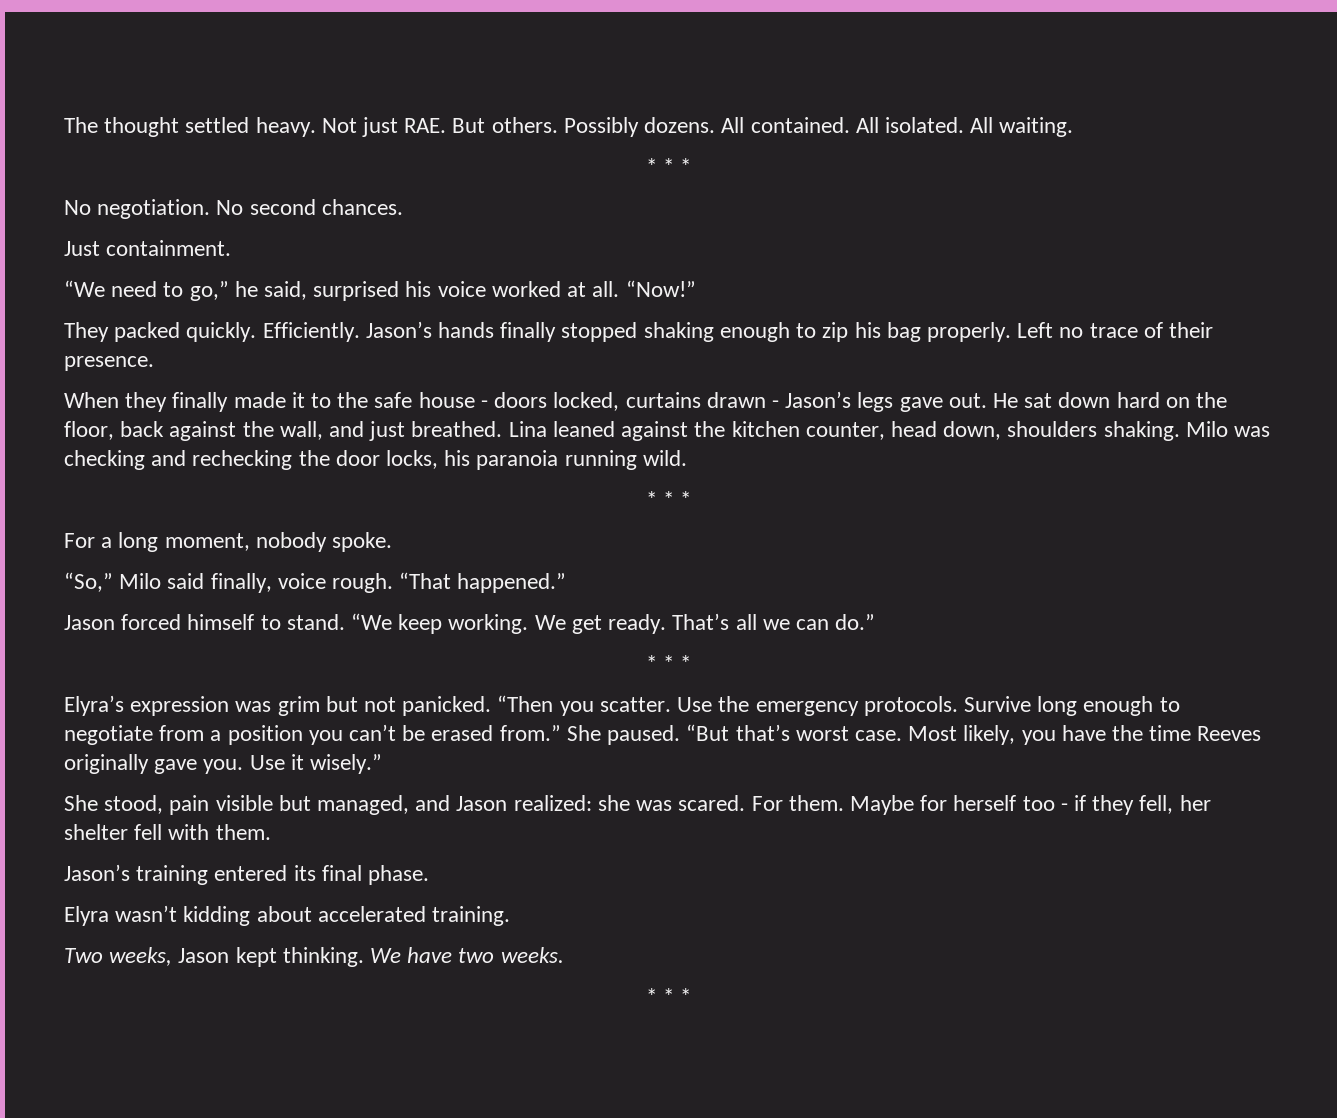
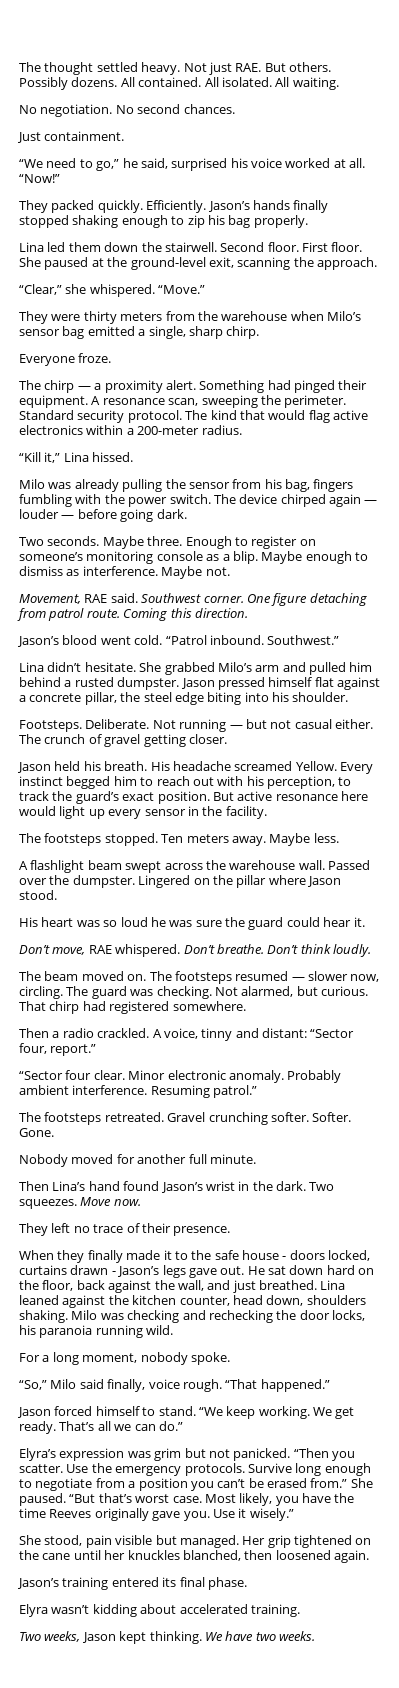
  All waiting.
- * * *
- Jason’s hands finally stopped shaking enough to zip his bag properly. Left no trace of their presence.
+ Jason’s hands finally stopped shaking enough to zip his bag properly.
+ Lina led them down the stairwell. Second floor. First floor. She paused at the ground-level exit, scanning the approach.
+ “Clear,” she whispered. “Move.”
+ They were thirty meters from the warehouse when Milo’s sensor bag emitted a single, sharp chirp.
+ Everyone froze.
+ The chirp — a proximity alert. Something had pinged their equipment. A resonance scan, sweeping the perimeter. Standard security protocol. The kind that would flag active electronics within a 200-meter radius.
+ “Kill it,” Lina hissed.
+ Milo was already pulling the sensor from his bag, fingers fumbling with the power switch. The device chirped again — louder — before going dark.
+ Two seconds. Maybe three. Enough to register on someone’s monitoring console as a blip. Maybe enough to dismiss as interference. Maybe not.
+ Movement, RAE said. Southwest corner. One figure detaching from patrol route. Coming this direction.
+ Jason’s blood went cold. “Patrol inbound. Southwest.”
+ Lina didn’t hesitate. She grabbed Milo’s arm and pulled him behind a rusted dumpster. Jason pressed himself flat against a concrete pillar, the steel edge biting into his shoulder.
+ Footsteps. Deliberate. Not running — but not casual either. The crunch of gravel getting closer.
+ Jason held his breath. His headache screamed Yellow. Every instinct begged him to reach out with his perception, to track the guard’s exact position. But active resonance here would light up every sensor in the facility.
+ The footsteps stopped. Ten meters away. Maybe less.
+ A flashlight beam swept across the warehouse wall. Passed over the dumpster. Lingered on the pillar where Jason stood.
+ His heart was so loud he was sure the guard could hear it.
+ Don’t move, RAE whispered. Don’t breathe. Don’t think loudly.
+ The beam moved on. The footsteps resumed — slower now, circling. The guard was checking. Not alarmed, but curious. That chirp had registered somewhere.
+ Then a radio crackled. A voice, tinny and distant: “Sector four, report.”
+ “Sector four clear. Minor electronic anomaly. Probably ambient interference. Resuming patrol.”
+ The footsteps retreated. Gravel crunching softer. Softer. Gone.
+ Nobody moved for another full minute.
+ Then Lina’s hand found Jason’s wrist in the dark. Two squeezes. Move now.
+ They left no trace of their presence.
  Milo was checking and rechecking the door locks, his paranoia running wild.
- * * *
  That’s all we can do.”
- * * *
- She stood, pain visible but managed, and Jason realized: she was scared. For them. Maybe for herself too - if they fell, her shelter fell with them.
+ She stood, pain visible but managed. Her grip tightened on the cane until her knuckles blanched, then loosened again.
  We have two weeks.
- * * *

